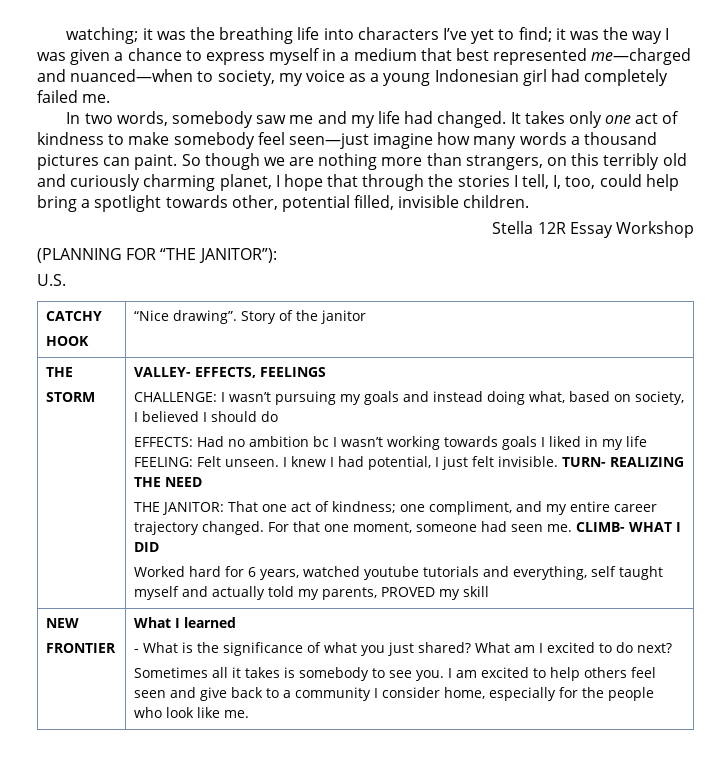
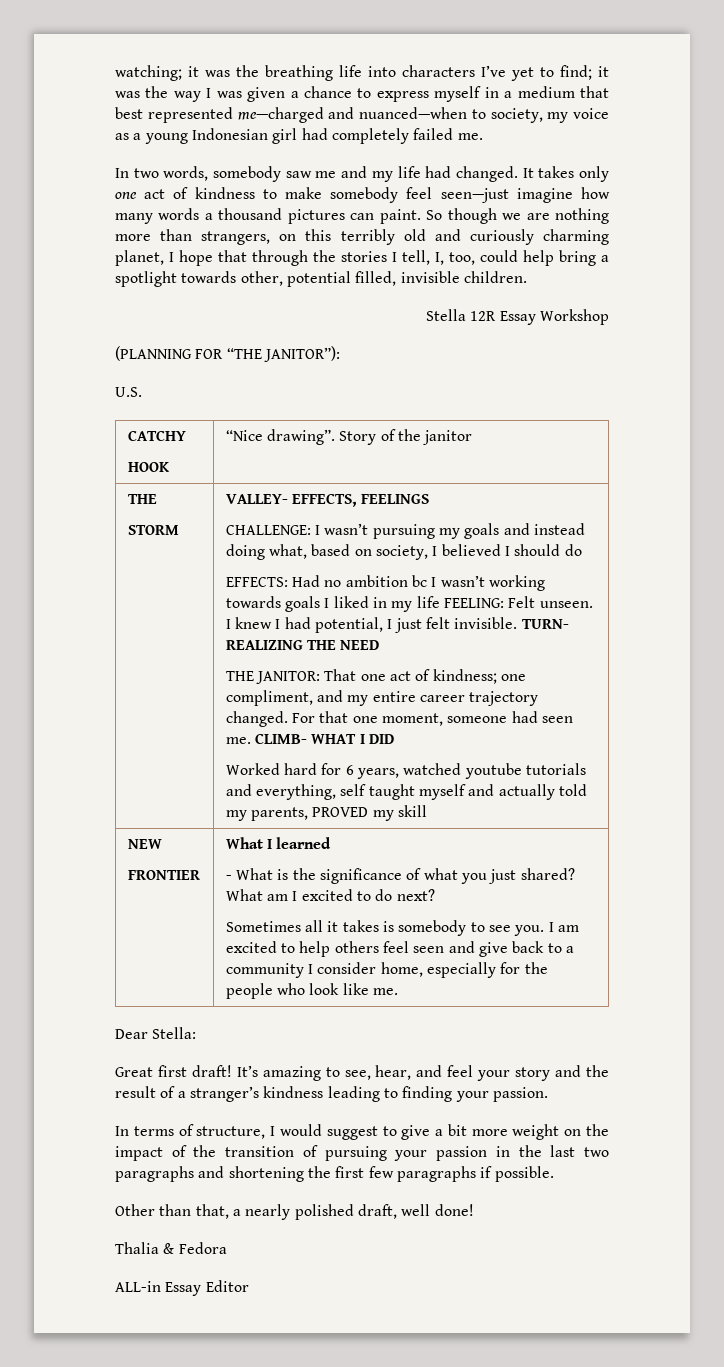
+ Dear Stella:
+ Great first draft! It’s amazing to see, hear, and feel your story and the result of a stranger’s kindness leading to finding your passion.
+ In terms of structure, I would suggest to give a bit more weight on the impact of the transition of pursuing your passion in the last two paragraphs and shortening the first few paragraphs if possible.
+ Other than that, a nearly polished draft, well done!
+ Thalia & Fedora
+ ALL-in Essay Editor

